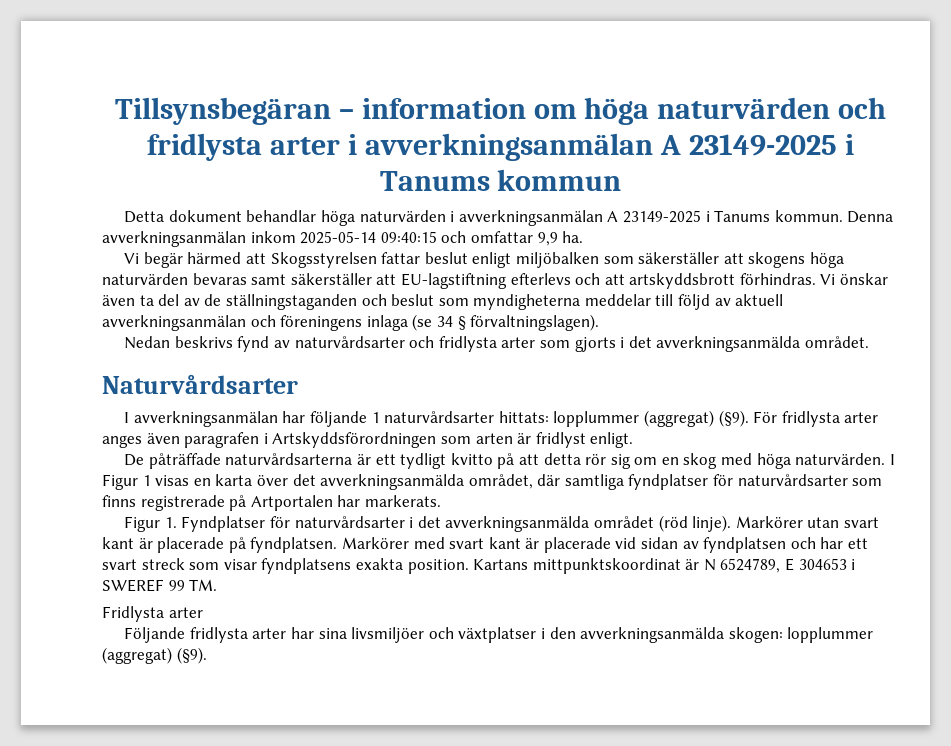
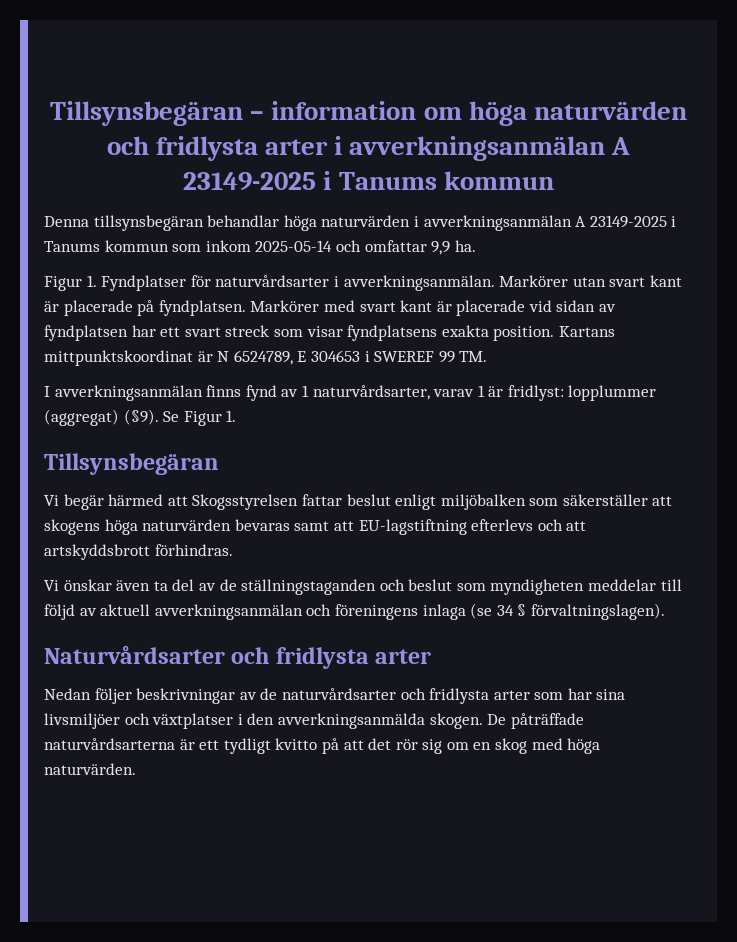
- Detta dokument behandlar höga naturvärden i avverkningsanmälan A 23149-2025 i Tanums kommun. Denna avverkningsanmälan inkom 2025-05-14 09:40:15 och omfattar 9,9 ha.
+ Denna tillsynsbegäran behandlar höga naturvärden i avverkningsanmälan A 23149-2025 i Tanums kommun som inkom 2025-05-14 och omfattar 9,9 ha.
- Vi begär härmed att Skogsstyrelsen fattar beslut enligt miljöbalken som säkerställer att skogens höga naturvärden bevaras samt säkerställer att EU-lagstiftning efterlevs och att artskyddsbrott förhindras. Vi önskar även ta del av de ställningstaganden och beslut som myndigheterna meddelar till följd av aktuell avverkningsanmälan och föreningens inlaga (se 34 § förvaltningslagen).
- Nedan beskrivs fynd av naturvårdsarter och fridlysta arter som gjorts i det avverkningsanmälda området.
- Naturvårdsarter
- I avverkningsanmälan har följande 1 naturvårdsarter hittats: lopplummer (aggregat) (§9). För fridlysta arter anges även paragrafen i Artskyddsförordningen som arten är fridlyst enligt.
- De påträffade naturvårdsarterna är ett tydligt kvitto på att detta rör sig om en skog med höga naturvärden. I Figur 1 visas en karta över det avverkningsanmälda området, där samtliga fyndplatser för naturvårdsarter som finns registrerade på Artportalen har markerats.
- Figur 1. Fyndplatser för naturvårdsarter i det avverkningsanmälda området (röd linje).
+ Figur 1. Fyndplatser för naturvårdsarter i avverkningsanmälan.
- Markörer med svart kant är placerade vid sidan av fyndplatsen och har ett svart streck som visar fyndplatsens exakta position.
+ Markörer med svart kant är placerade vid sidan av fyndplatsen har ett svart streck som visar fyndplatsens exakta position.
- Fridlysta arter
- Följande fridlysta arter har sina livsmiljöer och växtplatser i den avverkningsanmälda skogen: lopplummer (aggregat) (§9).
+ I avverkningsanmälan finns fynd av 1 naturvårdsarter, varav 1 är fridlyst: lopplummer (aggregat) (§9). Se Figur 1.
+ Tillsynsbegäran
+ Vi begär härmed att Skogsstyrelsen fattar beslut enligt miljöbalken som säkerställer att skogens höga naturvärden bevaras samt att EU-lagstiftning efterlevs och att artskyddsbrott förhindras.
+ Vi önskar även ta del av de ställningstaganden och beslut som myndigheten meddelar till följd av aktuell avverkningsanmälan och föreningens inlaga (se 34 § förvaltningslagen).
+ Naturvårdsarter och fridlysta arter
+ Nedan följer beskrivningar av de naturvårdsarter och fridlysta arter som har sina livsmiljöer och växtplatser i den avverkningsanmälda skogen. De påträffade naturvårdsarterna är ett tydligt kvitto på att det rör sig om en skog med höga naturvärden.

